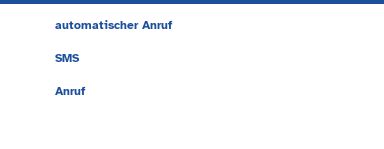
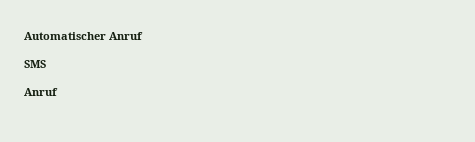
- automatischer Anruf
+ Automatischer Anruf

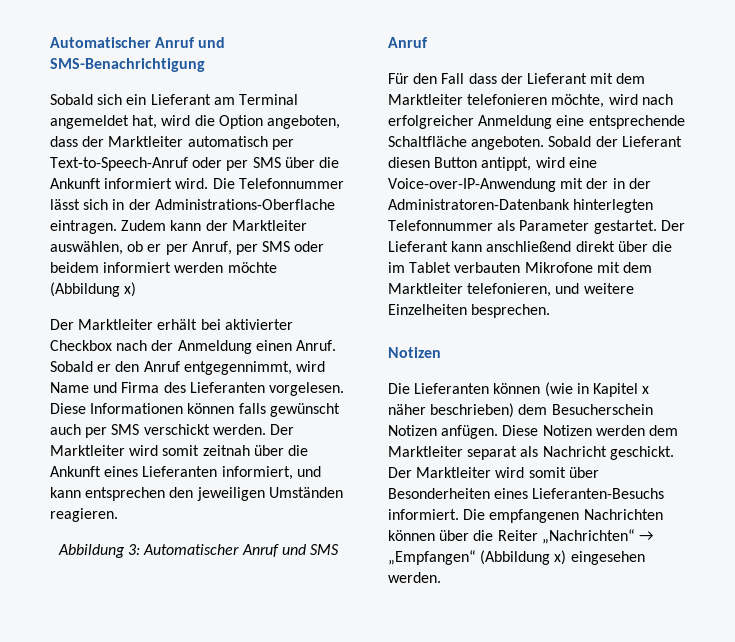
- Automatischer Anruf
- SMS
+ Automatischer Anruf und SMS-Benachrichtigung
+ Sobald sich ein Lieferant am Terminal angemeldet hat, wird die Option angeboten, dass der Marktleiter automatisch per Text-to-Speech-Anruf oder per SMS über die Ankunft informiert wird. Die Telefonnummer lässt sich in der Administrations-Oberflache eintragen. Zudem kann der Marktleiter auswählen, ob er per Anruf, per SMS oder beidem informiert werden möchte (Abbildung x)
+ Der Marktleiter erhält bei aktivierter Checkbox nach der Anmeldung einen Anruf. Sobald er den Anruf entgegennimmt, wird Name und Firma des Lieferanten vorgelesen. Diese Informationen können falls gewünscht auch per SMS verschickt werden. Der Marktleiter wird somit zeitnah über die Ankunft eines Lieferanten informiert, und kann entsprechen den jeweiligen Umständen reagieren.
+ Abbildung 3: Automatischer Anruf und SMS
  Anruf
+ Für den Fall dass der Lieferant mit dem Marktleiter telefonieren möchte, wird nach erfolgreicher Anmeldung eine entsprechende Schaltfläche angeboten. Sobald der Lieferant diesen Button antippt, wird eine Voice-over-IP-Anwendung mit der in der Administratoren-Datenbank hinterlegten Telefonnummer als Parameter gestartet. Der Lieferant kann anschließend direkt über die im Tablet verbauten Mikrofone mit dem Marktleiter telefonieren, und weitere Einzelheiten besprechen.
+ Notizen
+ Die Lieferanten können (wie in Kapitel x näher beschrieben) dem Besucherschein Notizen anfügen. Diese Notizen werden dem Marktleiter separat als Nachricht geschickt. Der Marktleiter wird somit über Besonderheiten eines Lieferanten-Besuchs informiert. Die empfangenen Nachrichten können über die Reiter „Nachrichten“ → „Empfangen“ (Abbildung x) eingesehen werden.

